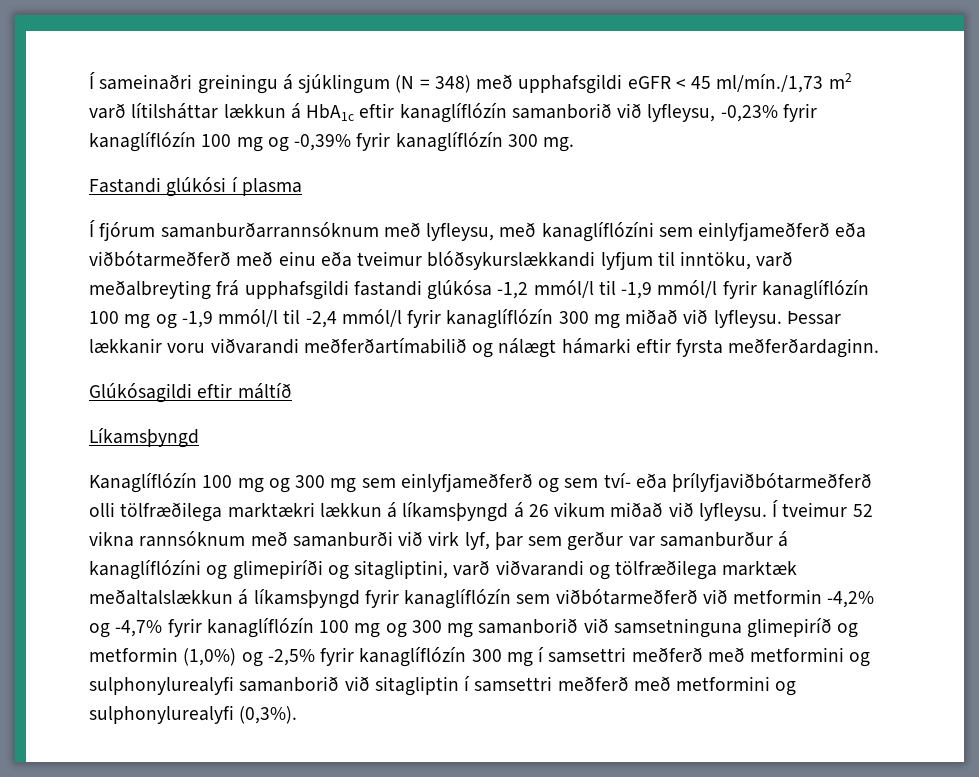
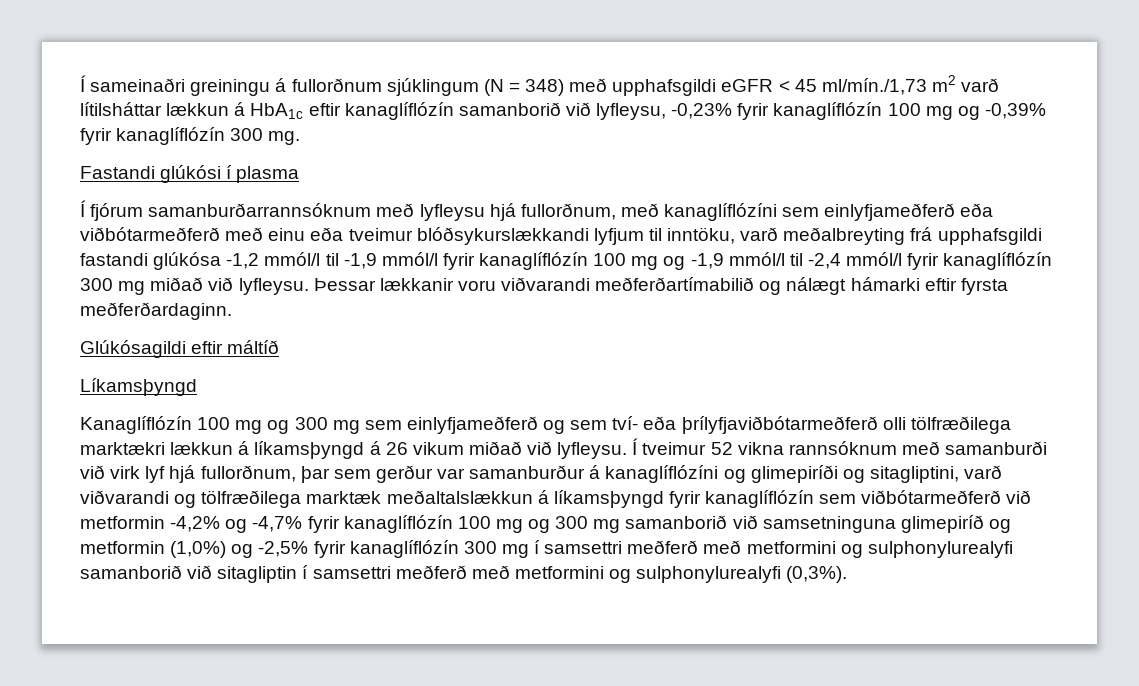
- Í sameinaðri greiningu á sjúklingum (N = 348) með upphafsgildi eGFR < 45 ml/mín./1,73 m2 varð lítilsháttar lækkun á HbA1c eftir kanaglíflózín samanborið við lyfleysu, -0,23% fyrir kanaglíflózín 100 mg og -0,39% fyrir kanaglíflózín 300 mg.
+ Í sameinaðri greiningu á fullorðnum sjúklingum (N = 348) með upphafsgildi eGFR < 45 ml/mín./1,73 m2 varð lítilsháttar lækkun á HbA1c eftir kanaglíflózín samanborið við lyfleysu, -0,23% fyrir kanaglíflózín 100 mg og -0,39% fyrir kanaglíflózín 300 mg.
- Í fjórum samanburðarrannsóknum með lyfleysu, með kanaglíflózíni sem einlyfjameðferð eða viðbótarmeðferð með einu eða tveimur blóðsykurslækkandi lyfjum til inntöku, varð meðalbreyting frá upphafsgildi fastandi glúkósa -1,2 mmól/l til -1,9 mmól/l fyrir kanaglíflózín 100 mg og -1,9 mmól/l til -2,4 mmól/l fyrir kanaglíflózín 300 mg miðað við lyfleysu.
+ Í fjórum samanburðarrannsóknum með lyfleysu hjá fullorðnum, með kanaglíflózíni sem einlyfjameðferð eða viðbótarmeðferð með einu eða tveimur blóðsykurslækkandi lyfjum til inntöku, varð meðalbreyting frá upphafsgildi fastandi glúkósa -1,2 mmól/l til -1,9 mmól/l fyrir kanaglíflózín 100 mg og -1,9 mmól/l til -2,4 mmól/l fyrir kanaglíflózín 300 mg miðað við lyfleysu.
- Í tveimur 52 vikna rannsóknum með samanburði við virk lyf, þar sem gerður var samanburður á kanaglíflózíni og glimepiríði og sitagliptini, varð viðvarandi og tölfræðilega marktæk meðaltalslækkun á líkamsþyngd fyrir kanaglíflózín sem viðbótarmeðferð við metformin -4,2% og -4,7% fyrir kanaglíflózín 100 mg og 300 mg samanborið við samsetninguna glimepiríð og metformin (1,0%) og -2,5% fyrir kanaglíflózín 300 mg í samsettri meðferð með metformini og sulphonylurealyfi samanborið við sitagliptin í samsettri meðferð með metformini og sulphonylurealyfi (0,3%).
+ Í tveimur 52 vikna rannsóknum með samanburði við virk lyf hjá fullorðnum, þar sem gerður var samanburður á kanaglíflózíni og glimepiríði og sitagliptini, varð viðvarandi og tölfræðilega marktæk meðaltalslækkun á líkamsþyngd fyrir kanaglíflózín sem viðbótarmeðferð við metformin -4,2% og -4,7% fyrir kanaglíflózín 100 mg og 300 mg samanborið við samsetninguna glimepiríð og metformin (1,0%) og -2,5% fyrir kanaglíflózín 300 mg í samsettri meðferð með metformini og sulphonylurealyfi samanborið við sitagliptin í samsettri meðferð með metformini og sulphonylurealyfi (0,3%).

